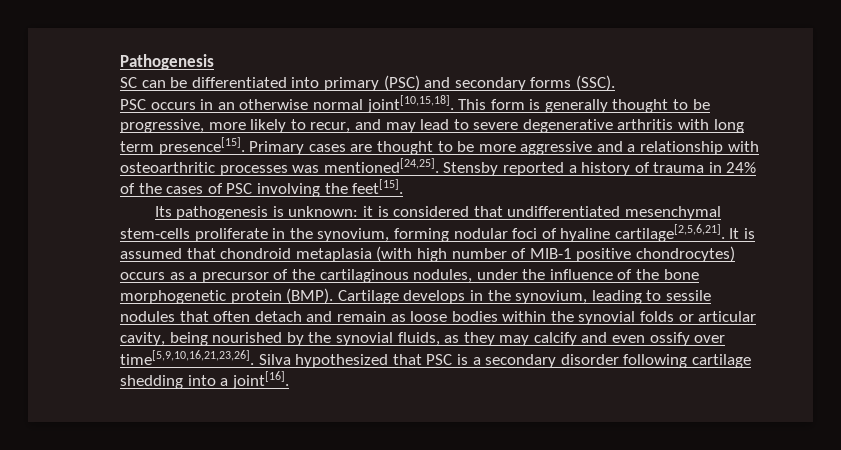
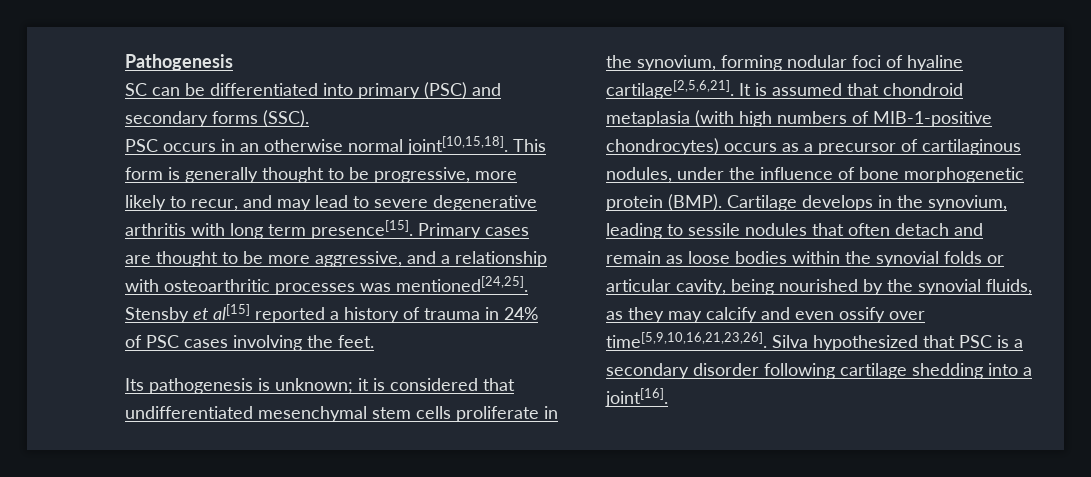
- Primary cases are thought to be more aggressive and a relationship with osteoarthritic processes was mentioned[24,25].
+ Primary cases are thought to be more aggressive, and a relationship with osteoarthritic processes was mentioned[24,25].
- Stensby reported a history of trauma in 24% of the cases of PSC involving the feet[15].
+ Stensby et al[15] reported a history of trauma in 24% of PSC cases involving the feet.
- Its pathogenesis is unknown: it is considered that undifferentiated mesenchymal stem-cells proliferate in the synovium, forming nodular foci of hyaline cartilage[2,5,6,21].
+ Its pathogenesis is unknown; it is considered that undifferentiated mesenchymal stem cells proliferate in the synovium, forming nodular foci of hyaline cartilage[2,5,6,21].
- It is assumed that chondroid metaplasia (with high number of MIB-1 positive chondrocytes) occurs as a precursor of the cartilaginous nodules, under the influence of the bone morphogenetic protein (BMP).
+ It is assumed that chondroid metaplasia (with high numbers of MIB-1-positive chondrocytes) occurs as a precursor of cartilaginous nodules, under the influence of bone morphogenetic protein (BMP).

